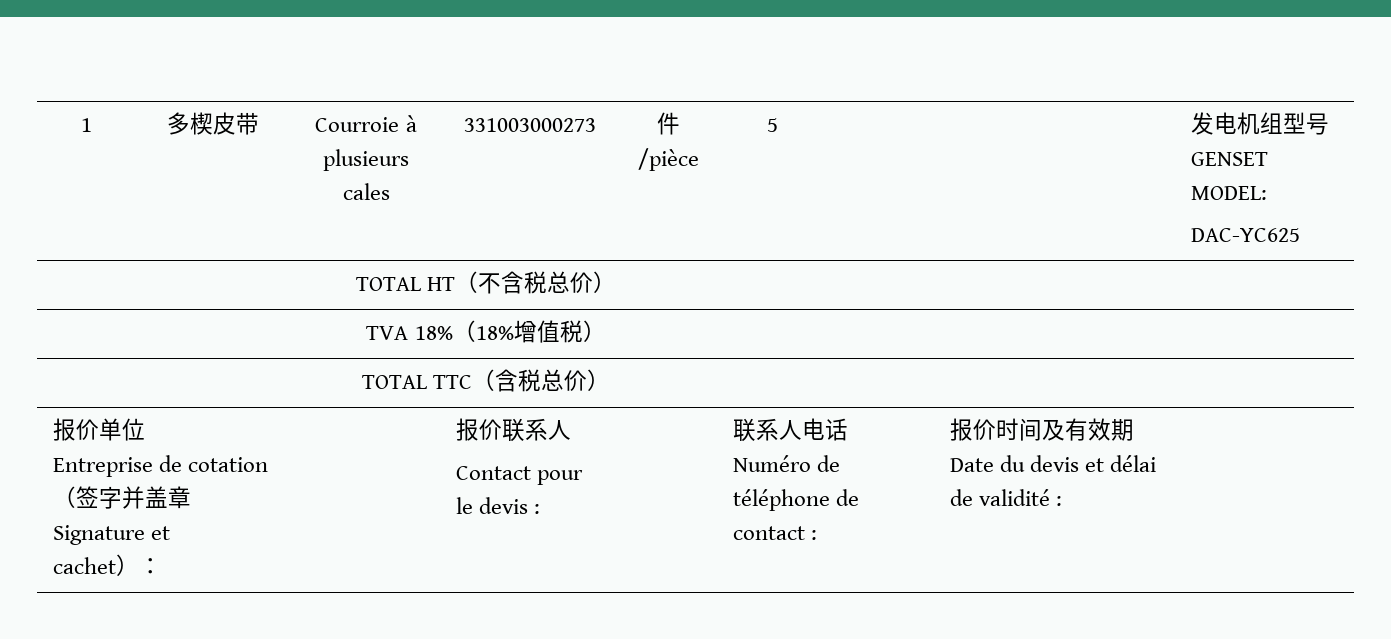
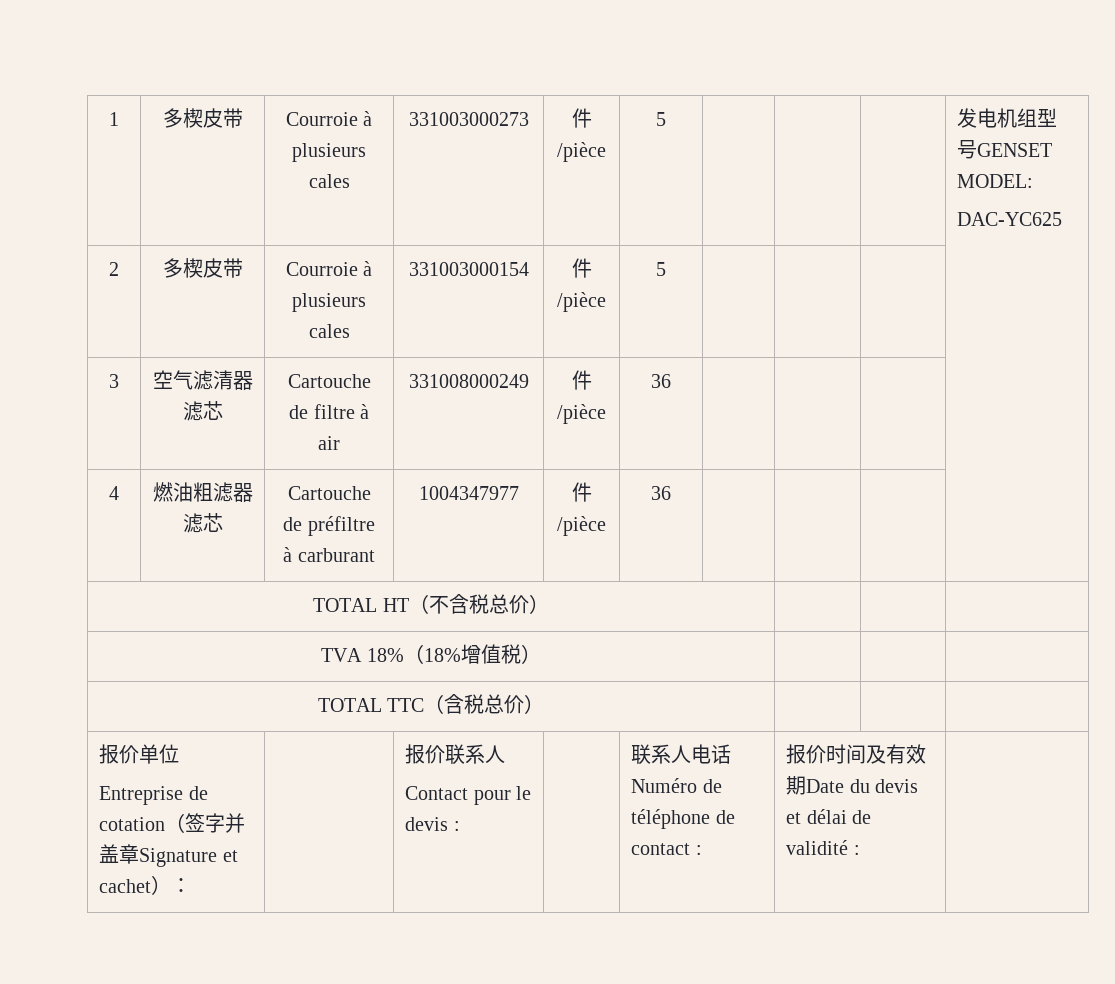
+ 2 | 多楔皮带 | Courroie à plusieurs cales | 331003000154 | 件/pièce | 5 | | | |
+ 3 | 空气滤清器滤芯 | Cartouche de filtre à air | 331008000249 | 件/pièce | 36 | | | |
+ 4 | 燃油粗滤器滤芯 | Cartouche de préfiltre à carburant | 1004347977 | 件/pièce | 36 | | | |

